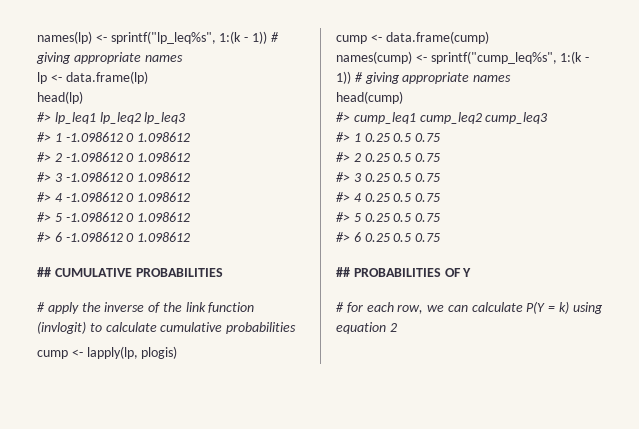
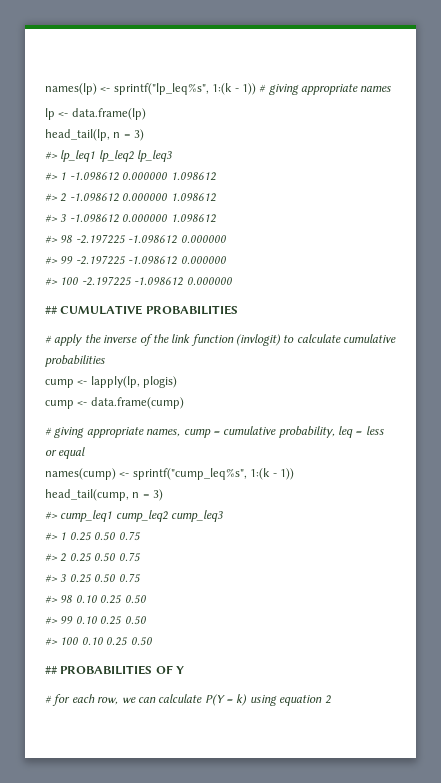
- head(lp)
+ head_tail(lp, n = 3)
- #> 1 -1.098612 0 1.098612
+ #> 1 -1.098612 0.000000 1.098612
- #> 2 -1.098612 0 1.098612
+ #> 2 -1.098612 0.000000 1.098612
- #> 3 -1.098612 0 1.098612
- #> 4 -1.098612 0 1.098612
- #> 5 -1.098612 0 1.098612
- #> 6 -1.098612 0 1.098612
+ #> 3 -1.098612 0.000000 1.098612
+ #> 98 -2.197225 -1.098612 0.000000
+ #> 99 -2.197225 -1.098612 0.000000
+ #> 100 -2.197225 -1.098612 0.000000
+ # giving appropriate names, cump = cumulative probability, leq = less or equal
- names(cump) <- sprintf("cump_leq%s", 1:(k - 1)) # giving appropriate names
- head(cump)
+ names(cump) <- sprintf("cump_leq%s", 1:(k - 1))
+ head_tail(cump, n = 3)
- #> 1 0.25 0.5 0.75
+ #> 1 0.25 0.50 0.75
- #> 2 0.25 0.5 0.75
+ #> 2 0.25 0.50 0.75
- #> 3 0.25 0.5 0.75
- #> 4 0.25 0.5 0.75
- #> 5 0.25 0.5 0.75
- #> 6 0.25 0.5 0.75
+ #> 3 0.25 0.50 0.75
+ #> 98 0.10 0.25 0.50
+ #> 99 0.10 0.25 0.50
+ #> 100 0.10 0.25 0.50

